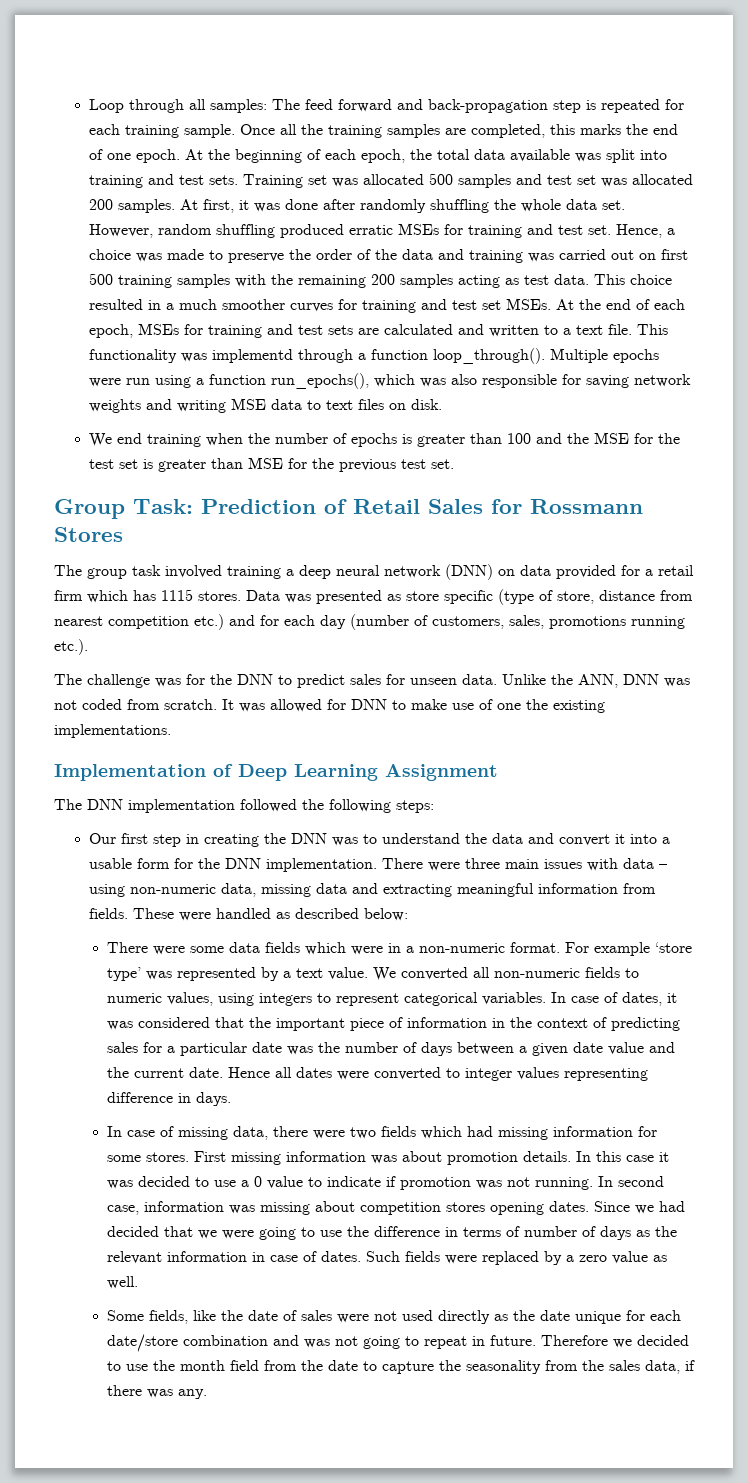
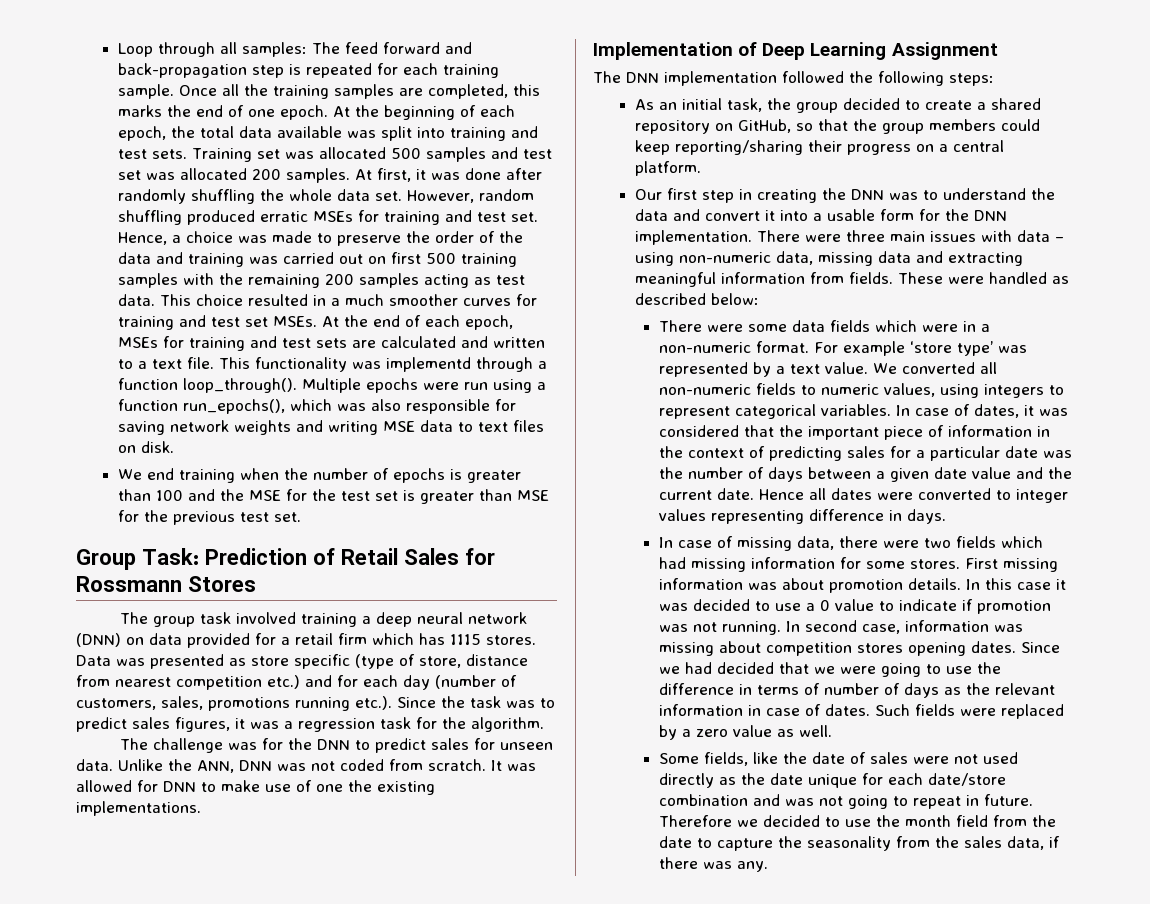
- Data was presented as store specific (type of store, distance from nearest competition etc.) and for each day (number of customers, sales, promotions running etc.).
+ Data was presented as store specific (type of store, distance from nearest competition etc.) and for each day (number of customers, sales, promotions running etc.). Since the task was to predict sales figures, it was a regression task for the algorithm.
+ As an initial task, the group decided to create a shared repository on GitHub, so that the group members could keep reporting/sharing their progress on a central platform.

